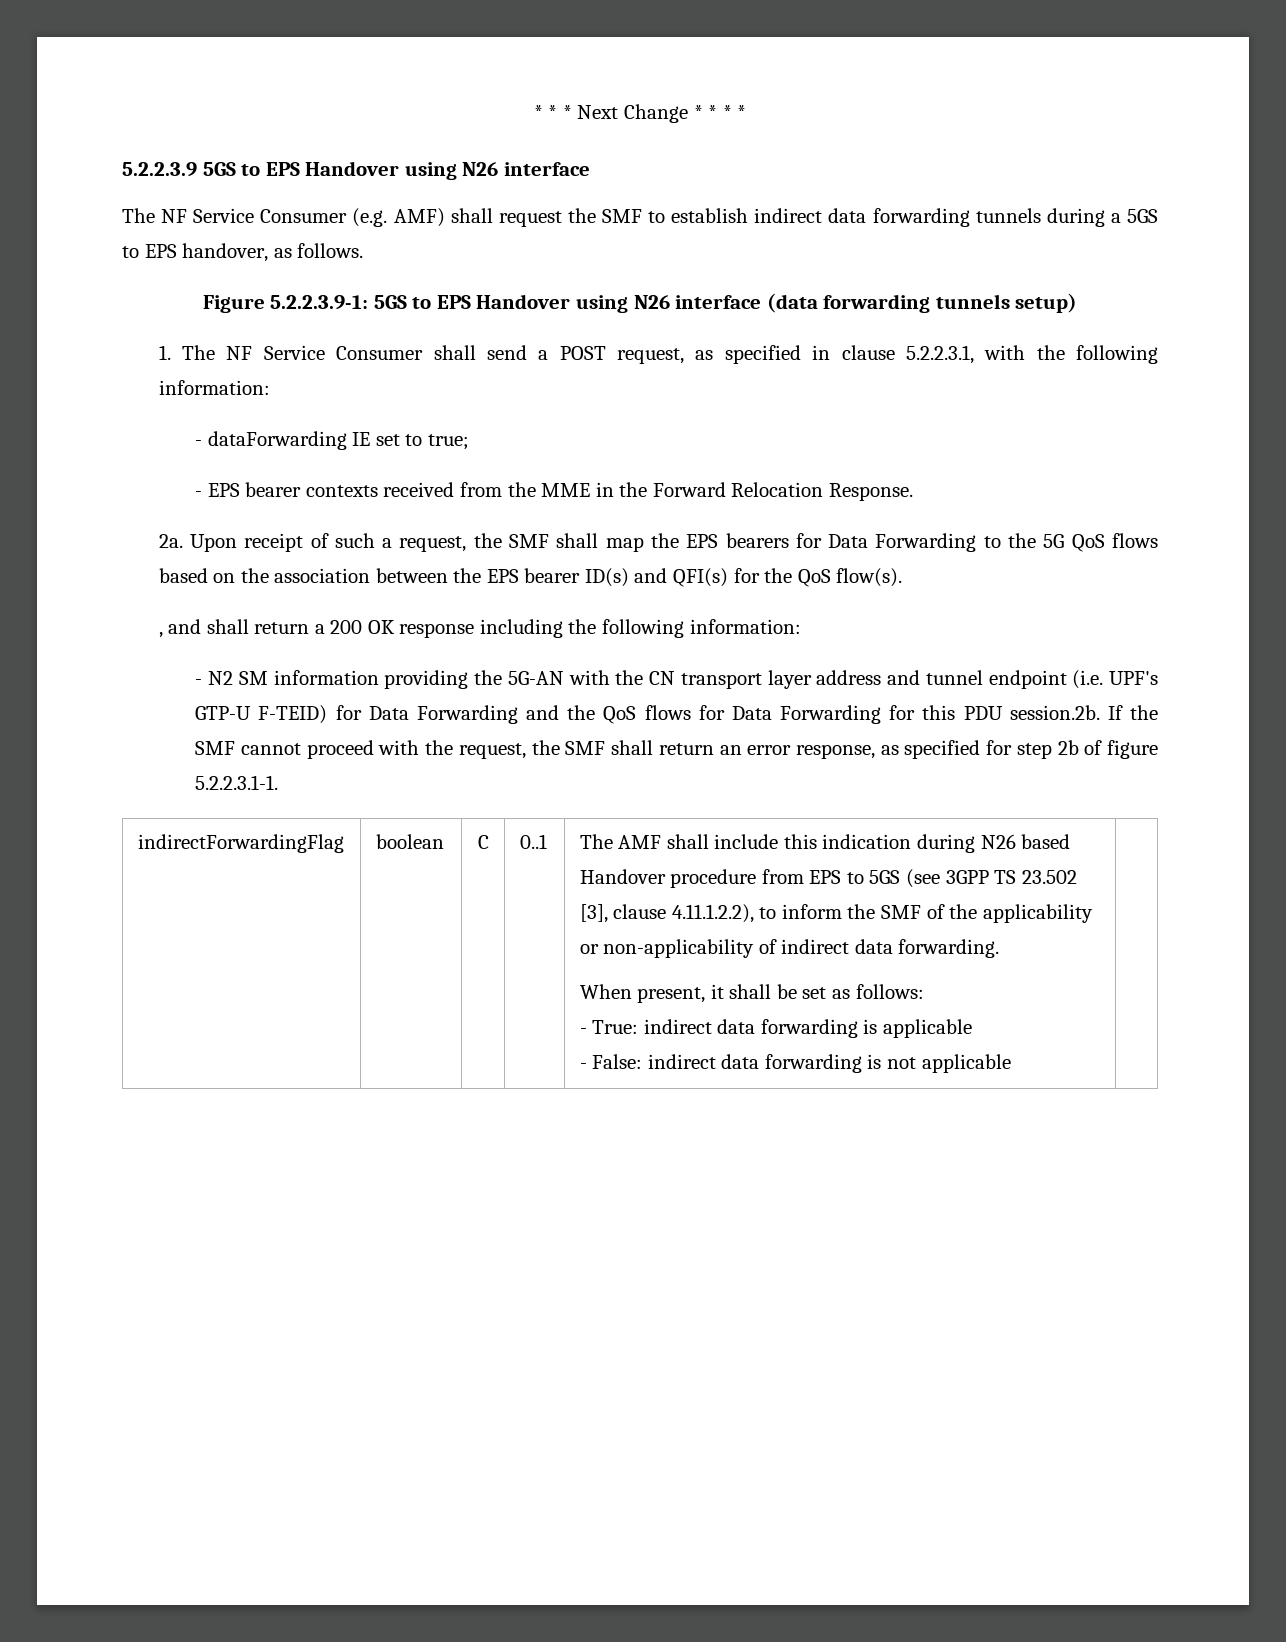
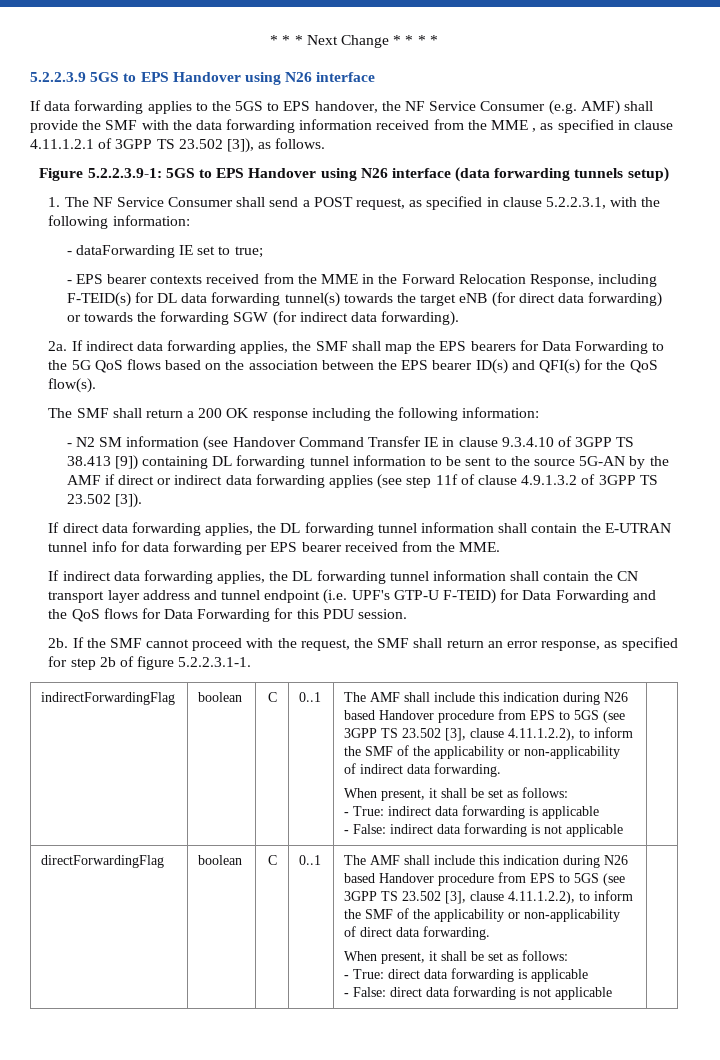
- The NF Service Consumer (e.g. AMF) shall request the SMF to establish indirect data forwarding tunnels during a 5GS to EPS handover, as follows.
+ If data forwarding applies to the 5GS to EPS handover, the NF Service Consumer (e.g. AMF) shall provide the SMF with the data forwarding information received from the MME , as specified in clause 4.11.1.2.1 of 3GPP TS 23.502 [3]), as follows.
- - EPS bearer contexts received from the MME in the Forward Relocation Response.
- 2a. Upon receipt of such a request, the SMF shall map the EPS bearers for Data Forwarding to the 5G QoS flows based on the association between the EPS bearer ID(s) and QFI(s) for the QoS flow(s).
+ - EPS bearer contexts received from the MME in the Forward Relocation Response, including F-TEID(s) for DL data forwarding tunnel(s) towards the target eNB (for direct data forwarding) or towards the forwarding SGW (for indirect data forwarding).
+ 2a. If indirect data forwarding applies, the SMF shall map the EPS bearers for Data Forwarding to the 5G QoS flows based on the association between the EPS bearer ID(s) and QFI(s) for the QoS flow(s).
- , and shall return a 200 OK response including the following information:
+ The SMF shall return a 200 OK response including the following information:
- - N2 SM information providing the 5G-AN with the CN transport layer address and tunnel endpoint (i.e. UPF's GTP-U F-TEID) for Data Forwarding and the QoS flows for Data Forwarding for this PDU session.2b. If the SMF cannot proceed with the request, the SMF shall return an error response, as specified for step 2b of figure 5.2.2.3.1-1.
+ - N2 SM information (see Handover Command Transfer IE in clause 9.3.4.10 of 3GPP TS 38.413 [9]) containing DL forwarding tunnel information to be sent to the source 5G-AN by the AMF if direct or indirect data forwarding applies (see step 11f of clause 4.9.1.3.2 of 3GPP TS 23.502 [3]).
+ If direct data forwarding applies, the DL forwarding tunnel information shall contain the E-UTRAN tunnel info for data forwarding per EPS bearer received from the MME.
+ If indirect data forwarding applies, the DL forwarding tunnel information shall contain the CN transport layer address and tunnel endpoint (i.e. UPF's GTP-U F-TEID) for Data Forwarding and the QoS flows for Data Forwarding for this PDU session.
+ 2b. If the SMF cannot proceed with the request, the SMF shall return an error response, as specified for step 2b of figure 5.2.2.3.1-1.
+ directForwardingFlag | boolean | C | 0..1 | The AMF shall include this indication during N26 based Handover procedure from EPS to 5GS (see 3GPP TS 23.502 [3], clause 4.11.1.2.2), to inform the SMF of the applicability or non-applicability of direct data forwarding.
+ When present, it shall be set as follows:
+ - True: direct data forwarding is applicable
+ - False: direct data forwarding is not applicable

